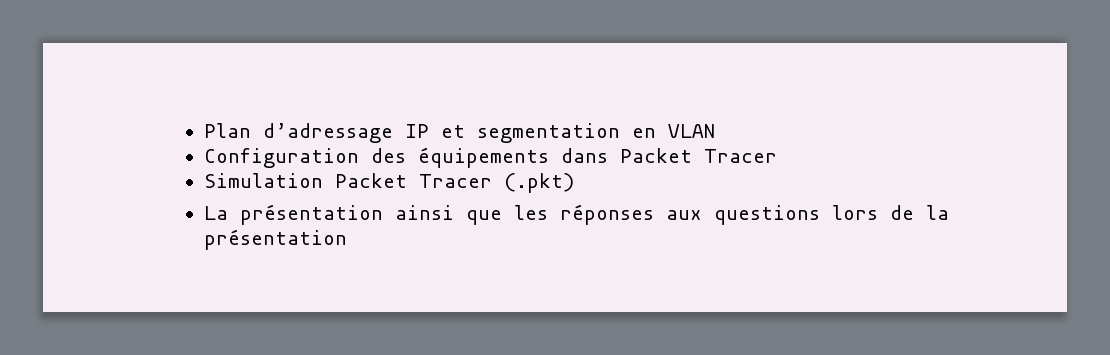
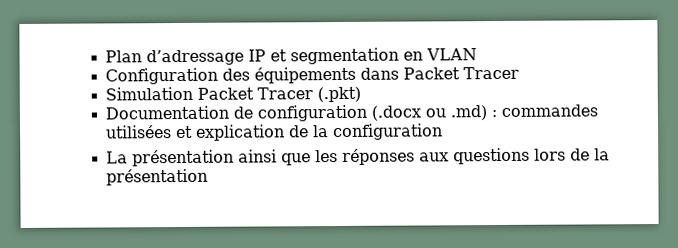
+ Documentation de configuration (.docx ou .md) : commandes utilisées et explication de la configuration

